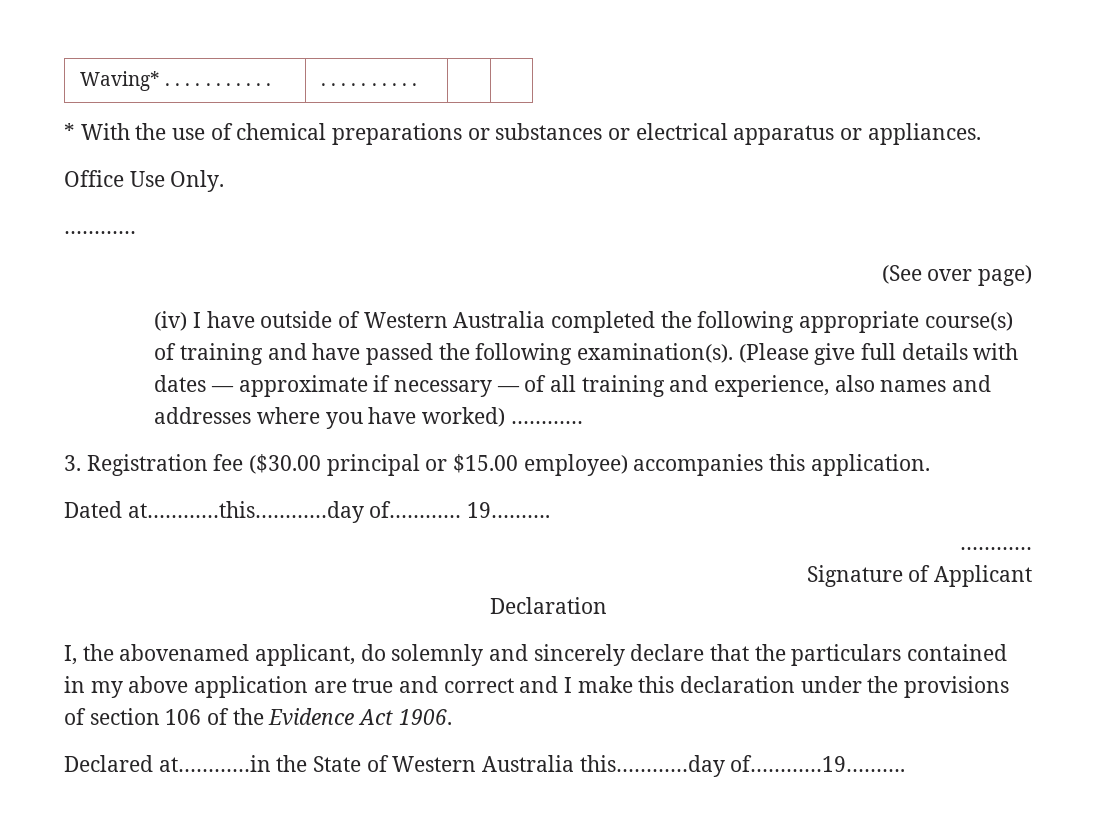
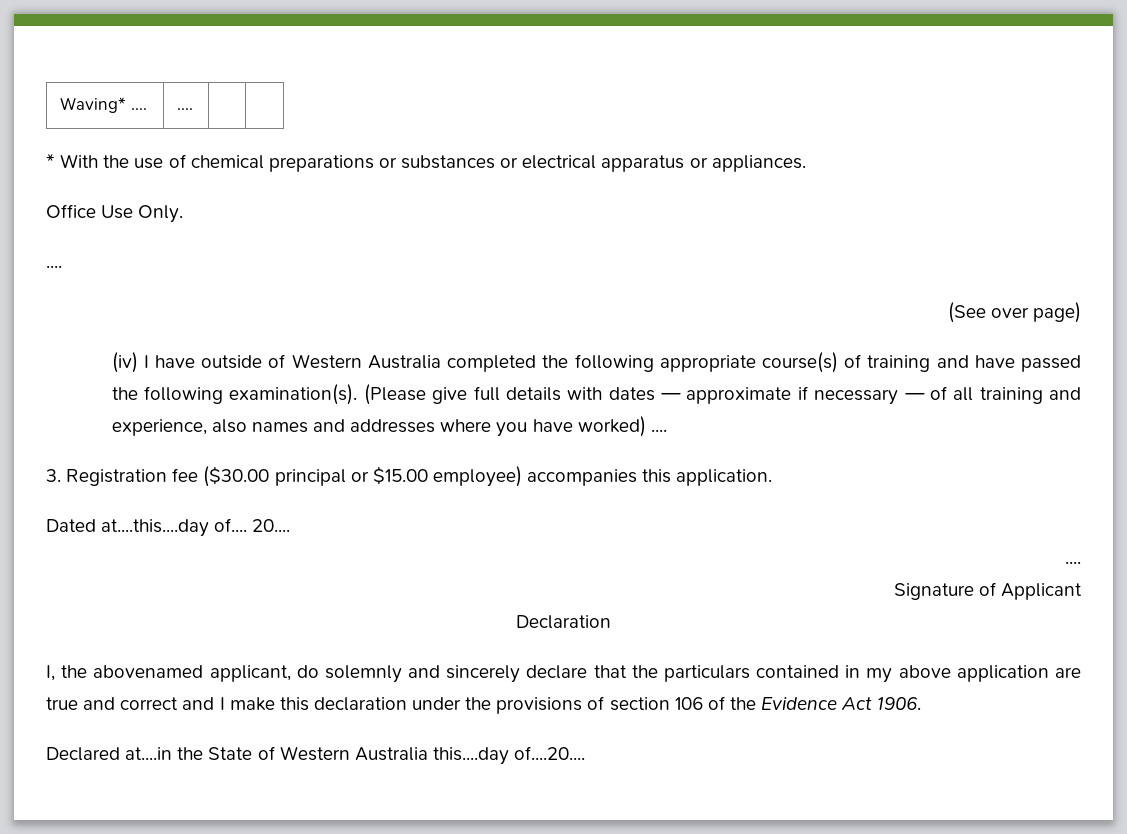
- Waving* . . . . . . . . . . . | . . . . . . . . . . | |
+ Waving* .... | .... | |
  Office Use Only.
- …………
+ ....
- (Please give full details with dates — approximate if necessary — of all training and experience, also names and addresses where you have worked) …………
+ (Please give full details with dates — approximate if necessary — of all training and experience, also names and addresses where you have worked) ....
- Dated at…………this…………day of………… 19……….
- …………
+ Dated at....this....day of.... 20....
+ ....
- Declared at…………in the State of Western Australia this…………day of…………19……….
+ Declared at....in the State of Western Australia this....day of....20....

